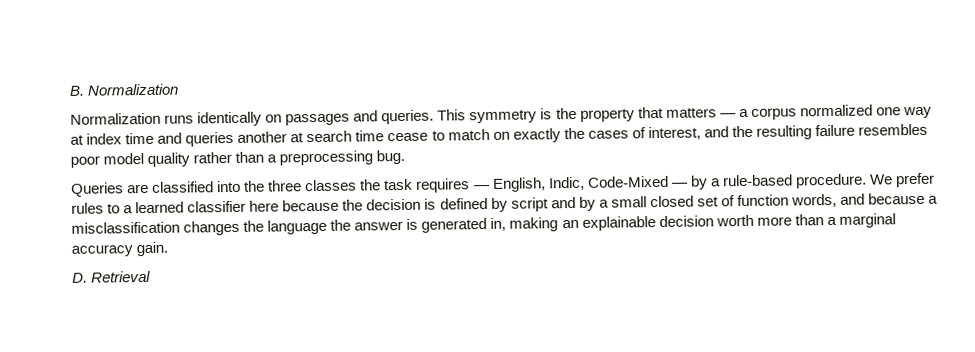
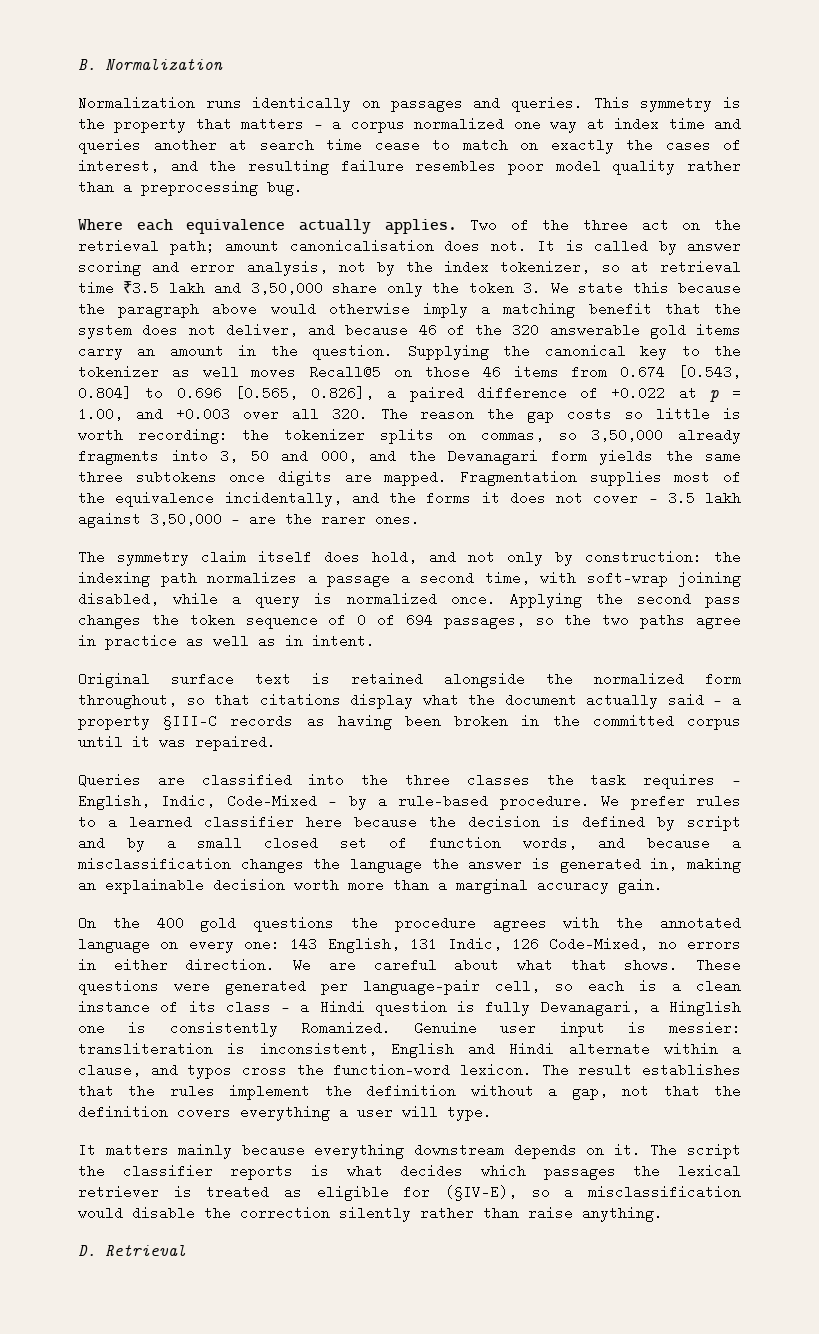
+ Where each equivalence actually applies. Two of the three act on the retrieval path; amount canonicalisation does not. It is called by answer scoring and error analysis, not by the index tokenizer, so at retrieval time ₹3.5 lakh and 3,50,000 share only the token 3. We state this because the paragraph above would otherwise imply a matching benefit that the system does not deliver, and because 46 of the 320 answerable gold items carry an amount in the question. Supplying the canonical key to the tokenizer as well moves Recall@5 on those 46 items from 0.674 [0.543, 0.804] to 0.696 [0.565, 0.826], a paired difference of +0.022 at p = 1.00, and +0.003 over all 320. The reason the gap costs so little is worth recording: the tokenizer splits on commas, so 3,50,000 already fragments into 3, 50 and 000, and the Devanagari form yields the same three subtokens once digits are mapped. Fragmentation supplies most of the equivalence incidentally, and the forms it does not cover — 3.5 lakh against 3,50,000 — are the rarer ones.
+ The symmetry claim itself does hold, and not only by construction: the indexing path normalizes a passage a second time, with soft-wrap joining disabled, while a query is normalized once. Applying the second pass changes the token sequence of 0 of 694 passages, so the two paths agree in practice as well as in intent.
+ Original surface text is retained alongside the normalized form throughout, so that citations display what the document actually said — a property §III-C records as having been broken in the committed corpus until it was repaired.
+ On the 400 gold questions the procedure agrees with the annotated language on every one: 143 English, 131 Indic, 126 Code-Mixed, no errors in either direction. We are careful about what that shows. These questions were generated per language-pair cell, so each is a clean instance of its class — a Hindi question is fully Devanagari, a Hinglish one is consistently Romanized. Genuine user input is messier: transliteration is inconsistent, English and Hindi alternate within a clause, and typos cross the function-word lexicon. The result establishes that the rules implement the definition without a gap, not that the definition covers everything a user will type.
+ It matters mainly because everything downstream depends on it. The script the classifier reports is what decides which passages the lexical retriever is treated as eligible for (§IV-E), so a misclassification would disable the correction silently rather than raise anything.

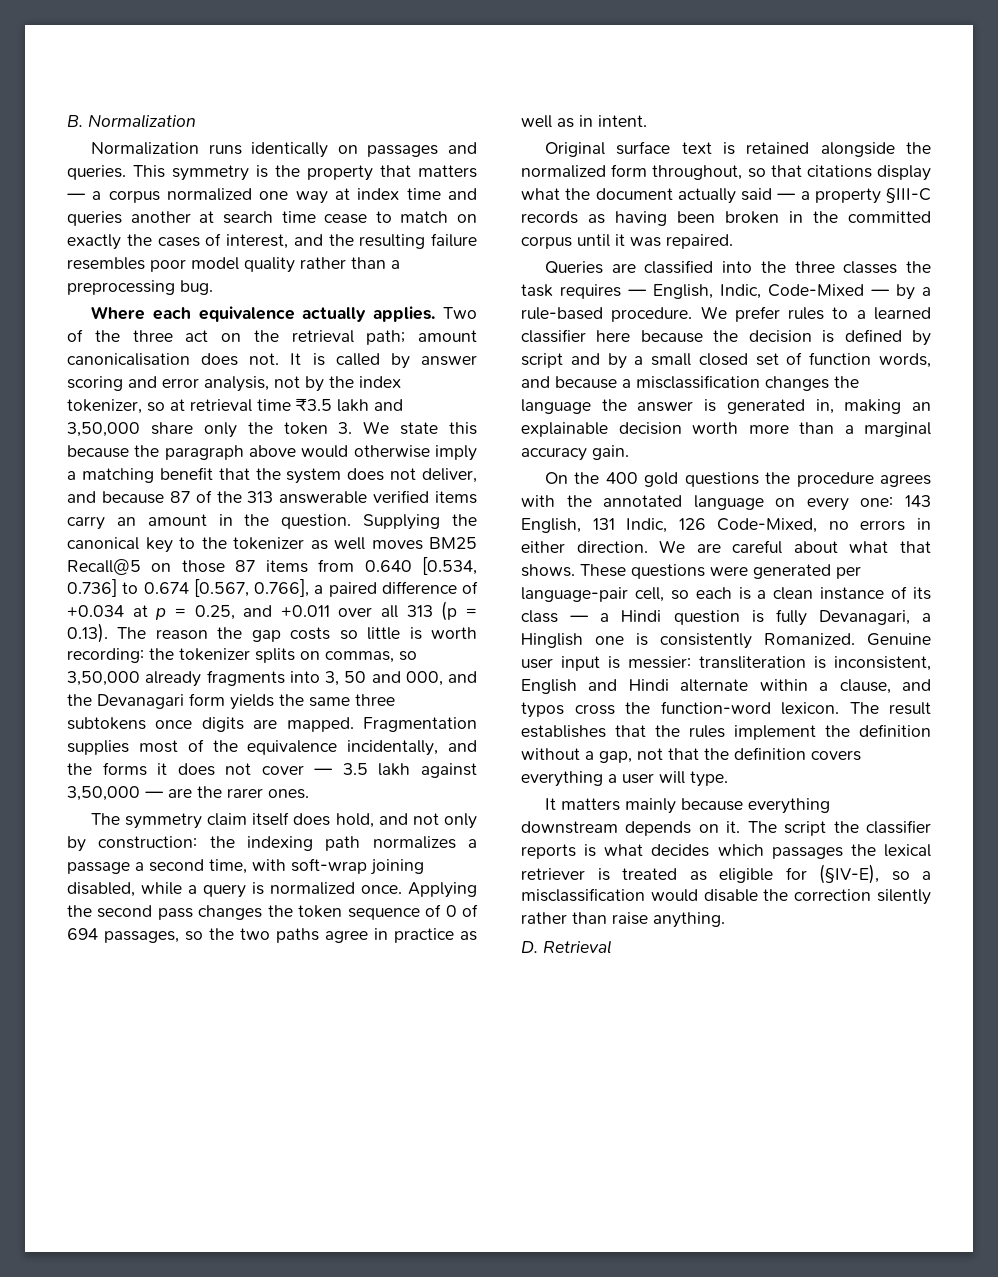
- It is called by answer scoring and error analysis, not by the index tokenizer, so at retrieval time ₹3.5 lakh and 3,50,000 share only the token 3. We state this because the paragraph above would otherwise imply a matching benefit that the system does not deliver, and because 46 of the 320 answerable gold items carry an amount in the question.
+ It is called by answer scoring and error analysis, not by the index tokenizer, so at retrieval time ₹3.5 lakh and 3,50,000 share only the token 3. We state this because the paragraph above would otherwise imply a matching benefit that the system does not deliver, and because 87 of the 313 answerable verified items carry an amount in the question.
- Supplying the canonical key to the tokenizer as well moves Recall@5 on those 46 items from 0.674 [0.543, 0.804] to 0.696 [0.565, 0.826], a paired difference of +0.022 at p = 1.00, and +0.003 over all 320. The reason the gap costs so little is worth recording: the tokenizer splits on commas, so 3,50,000 already fragments into 3, 50 and 000, and the Devanagari form yields the same three subtokens once digits are mapped.
+ Supplying the canonical key to the tokenizer as well moves BM25 Recall@5 on those 87 items from 0.640 [0.534, 0.736] to 0.674 [0.567, 0.766], a paired difference of +0.034 at p = 0.25, and +0.011 over all 313 (p = 0.13). The reason the gap costs so little is worth recording: the tokenizer splits on commas, so 3,50,000 already fragments into 3, 50 and 000, and the Devanagari form yields the same three subtokens once digits are mapped.

